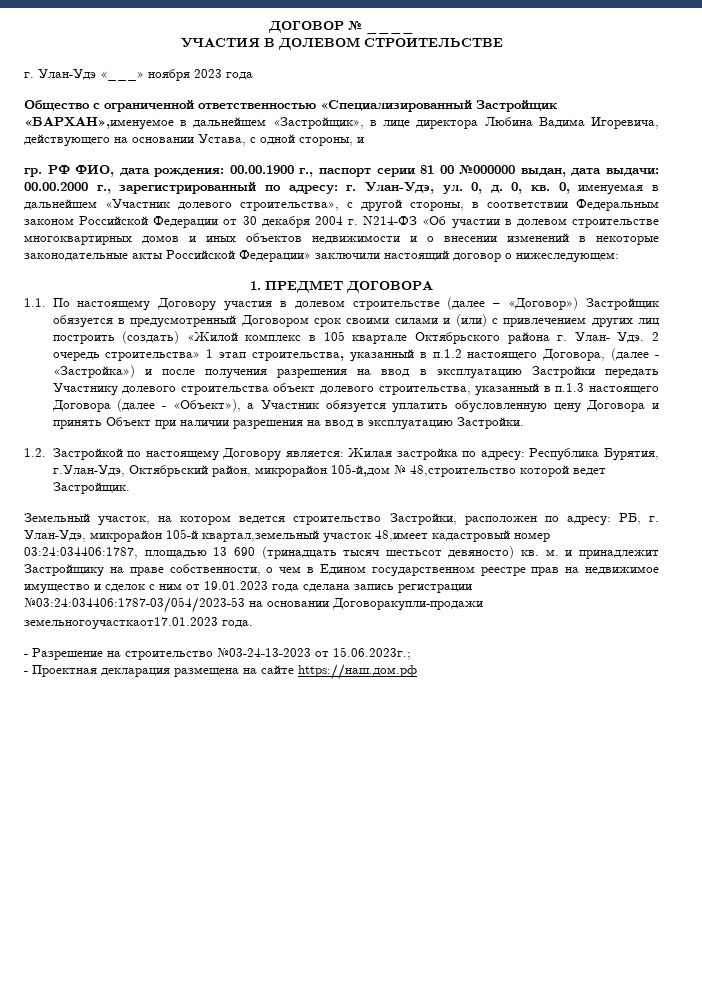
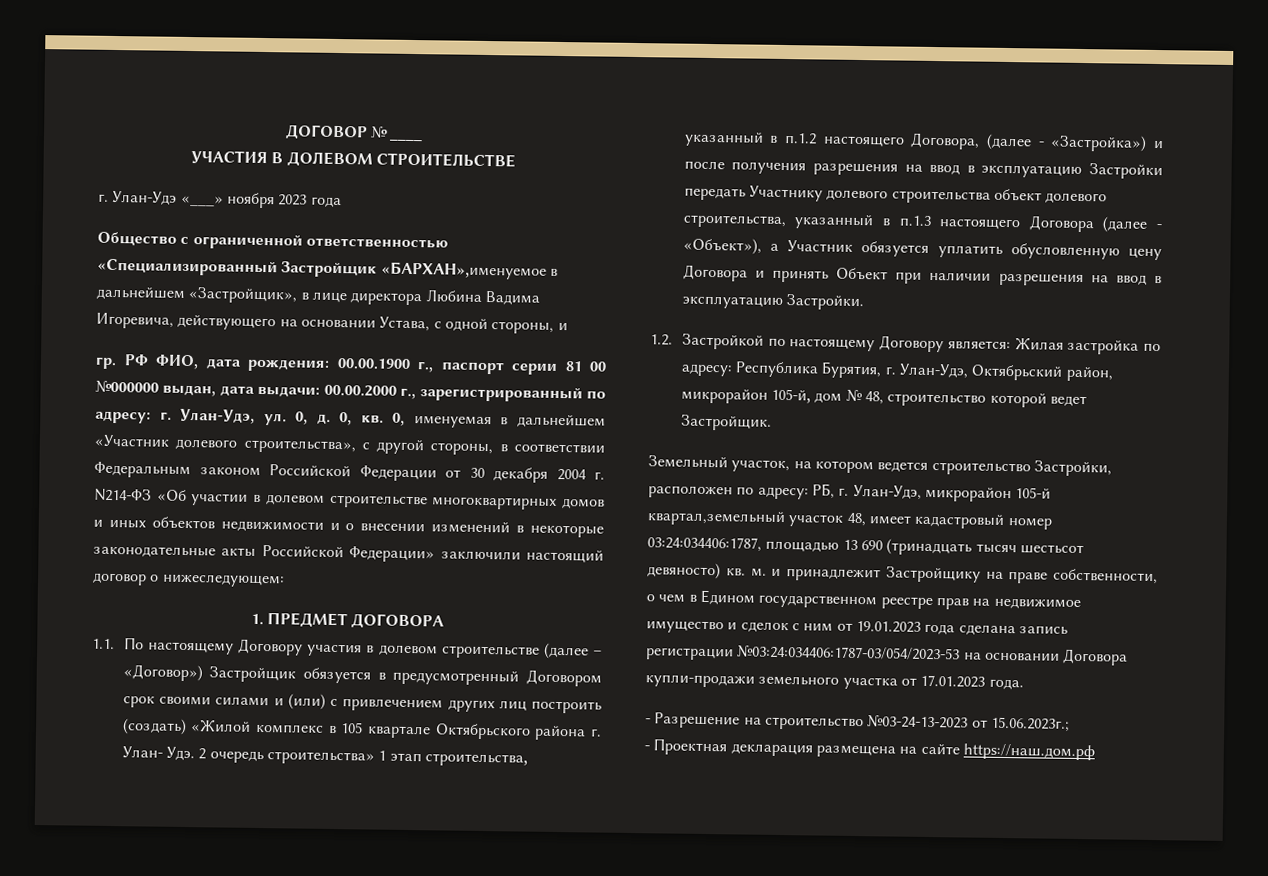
- 1.2. Застройкой по настоящему Договору является: Жилая застройка по адресу: Республика Бурятия, г.Улан-Удэ, Октябрьский район, микрорайон 105-й,дом № 48,строительство которой ведет Застройщик.
+ 1.2. Застройкой по настоящему Договору является: Жилая застройка по адресу: Республика Бурятия, г. Улан-Удэ, Октябрьский район, микрорайон 105-й, дом № 48, строительство которой ведет Застройщик.
- Земельный участок, на котором ведется строительство Застройки, расположен по адресу: РБ, г. Улан-Удэ, микрорайон 105-й квартал,земельный участок 48,имеет кадастровый номер 03:24:034406:1787, площадью 13 690 (тринадцать тысяч шестьсот девяносто) кв. м. и принадлежит Застройщику на праве собственности, о чем в Едином государственном реестре прав на недвижимое имущество и сделок с ним от 19.01.2023 года сделана запись регистрации №03:24:034406:1787-03/054/2023-53 на основании Договоракупли-продажи земельногоучасткаот17.01.2023 года.
+ Земельный участок, на котором ведется строительство Застройки, расположен по адресу: РБ, г. Улан-Удэ, микрорайон 105-й квартал,земельный участок 48, имеет кадастровый номер 03:24:034406:1787, площадью 13 690 (тринадцать тысяч шестьсот девяносто) кв. м. и принадлежит Застройщику на праве собственности, о чем в Едином государственном реестре прав на недвижимое имущество и сделок с ним от 19.01.2023 года сделана запись регистрации №03:24:034406:1787-03/054/2023-53 на основании Договора купли-продажи земельного участка от 17.01.2023 года.

